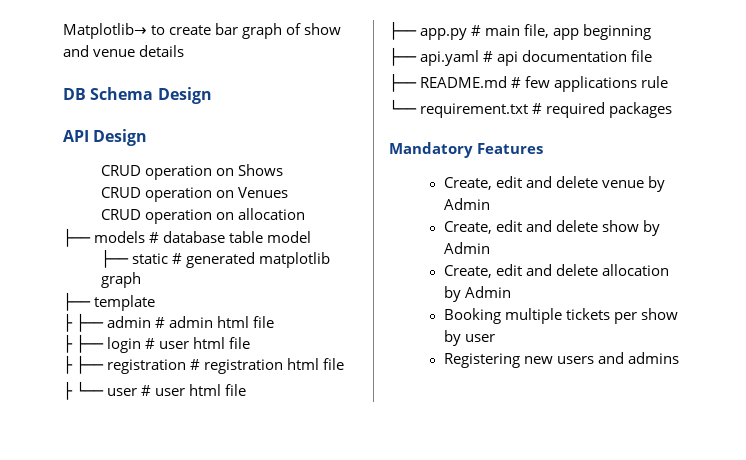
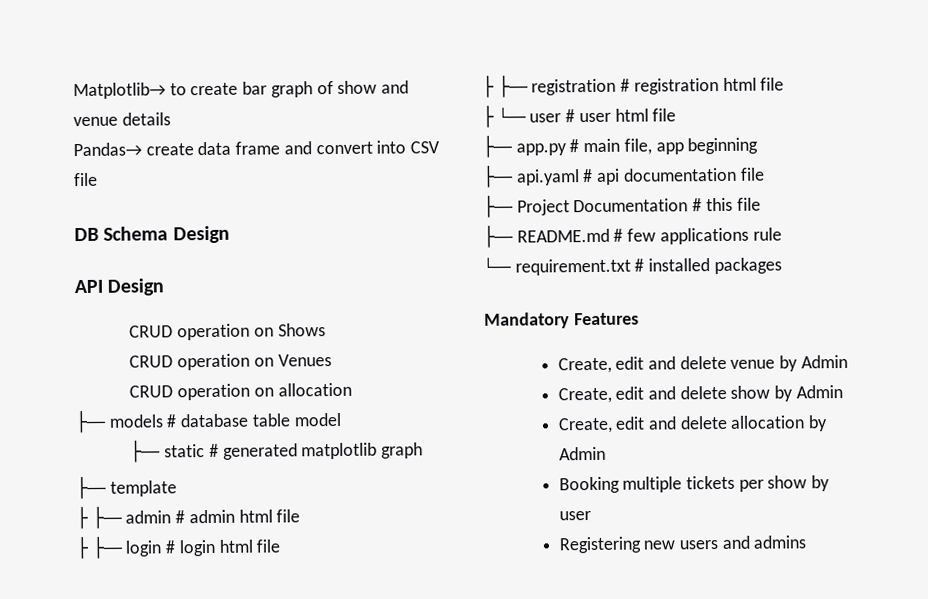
+ Pandas→ create data frame and convert into CSV file
- ├ ├── login # user html file
+ ├ ├── login # login html file
+ ├── Project Documentation # this file
- └── requirement.txt # required packages
+ └── requirement.txt # installed packages

